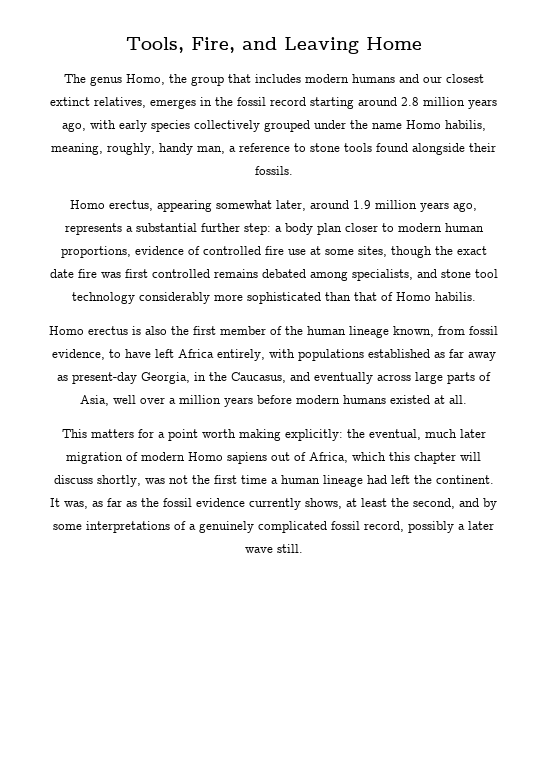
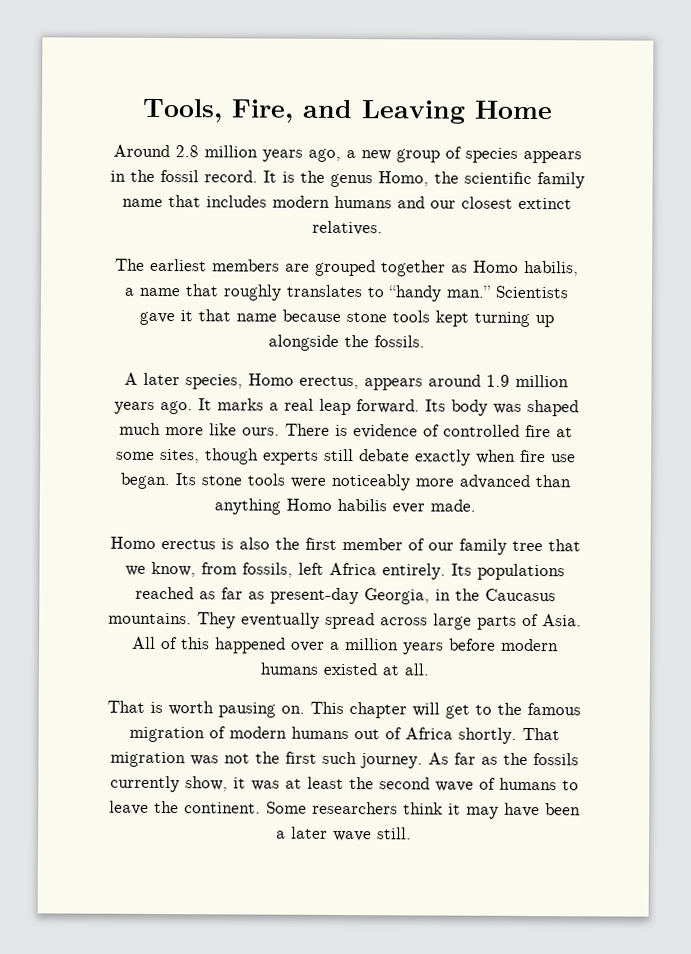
- The genus Homo, the group that includes modern humans and our closest extinct relatives, emerges in the fossil record starting around 2.8 million years ago, with early species collectively grouped under the name Homo habilis, meaning, roughly, handy man, a reference to stone tools found alongside their fossils.
- Homo erectus, appearing somewhat later, around 1.9 million years ago, represents a substantial further step: a body plan closer to modern human proportions, evidence of controlled fire use at some sites, though the exact date fire was first controlled remains debated among specialists, and stone tool technology considerably more sophisticated than that of Homo habilis.
+ Around 2.8 million years ago, a new group of species appears in the fossil record. It is the genus Homo, the scientific family name that includes modern humans and our closest extinct relatives.
+ The earliest members are grouped together as Homo habilis, a name that roughly translates to “handy man.” Scientists gave it that name because stone tools kept turning up alongside the fossils.
+ A later species, Homo erectus, appears around 1.9 million years ago. It marks a real leap forward. Its body was shaped much more like ours. There is evidence of controlled fire at some sites, though experts still debate exactly when fire use began. Its stone tools were noticeably more advanced than anything Homo habilis ever made.
- Homo erectus is also the first member of the human lineage known, from fossil evidence, to have left Africa entirely, with populations established as far away as present-day Georgia, in the Caucasus, and eventually across large parts of Asia, well over a million years before modern humans existed at all.
+ Homo erectus is also the first member of our family tree that we know, from fossils, left Africa entirely. Its populations reached as far as present-day Georgia, in the Caucasus mountains. They eventually spread across large parts of Asia. All of this happened over a million years before modern humans existed at all.
- This matters for a point worth making explicitly: the eventual, much later migration of modern Homo sapiens out of Africa, which this chapter will discuss shortly, was not the first time a human lineage had left the continent. It was, as far as the fossil evidence currently shows, at least the second, and by some interpretations of a genuinely complicated fossil record, possibly a later wave still.
+ That is worth pausing on. This chapter will get to the famous migration of modern humans out of Africa shortly. That migration was not the first such journey. As far as the fossils currently show, it was at least the second wave of humans to leave the continent. Some researchers think it may have been a later wave still.

